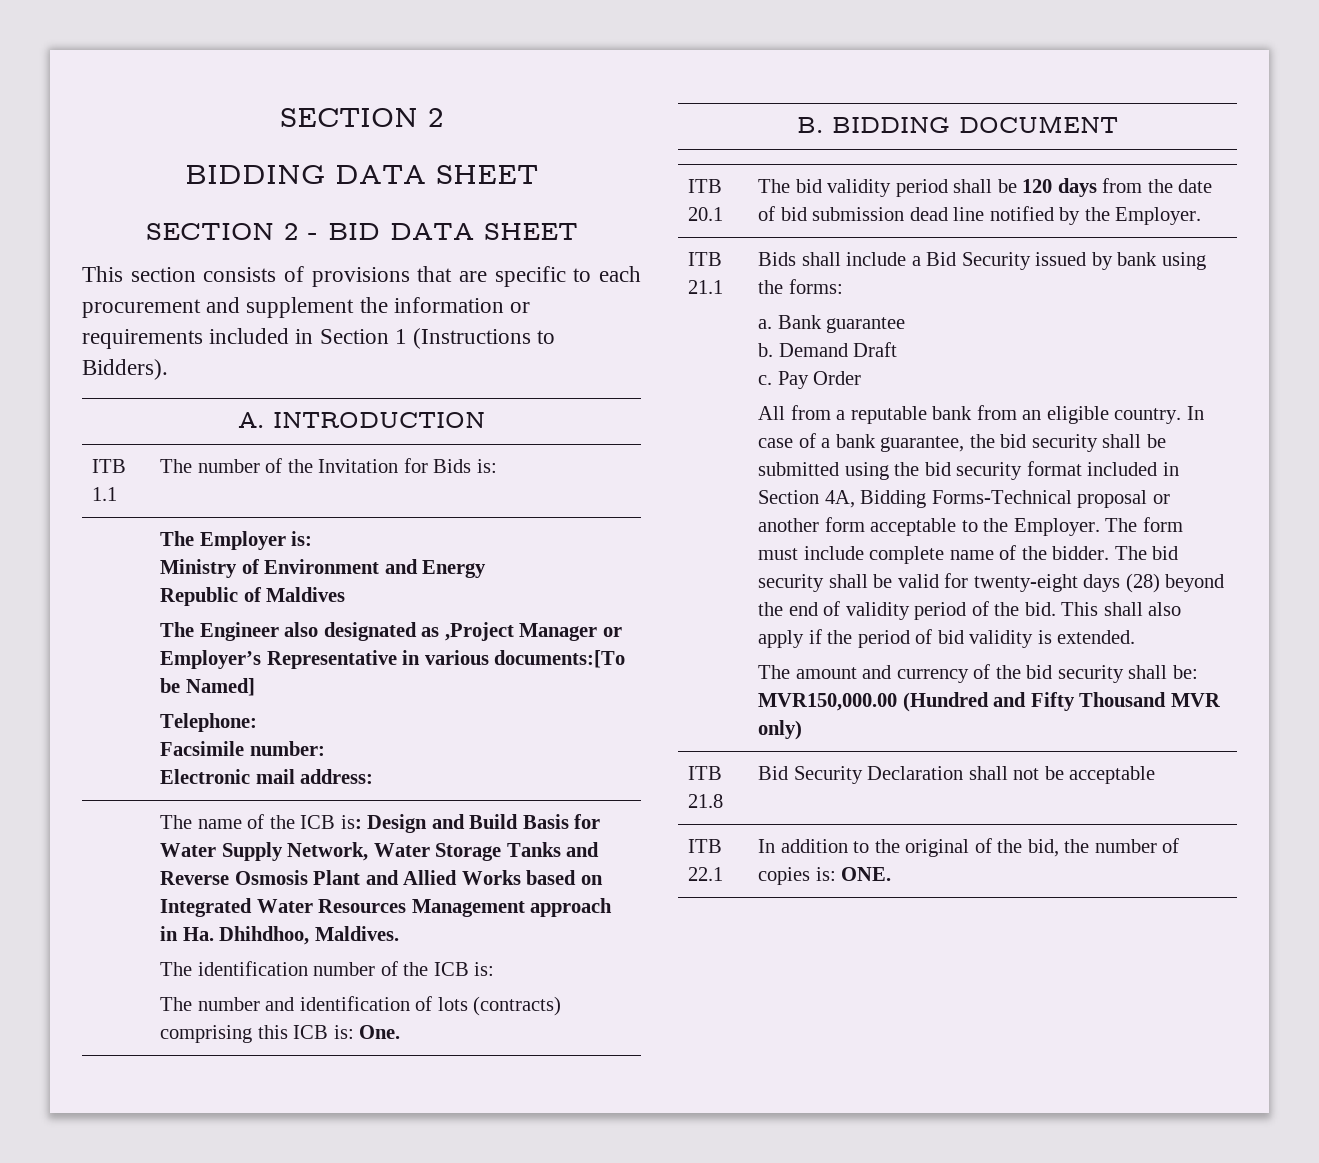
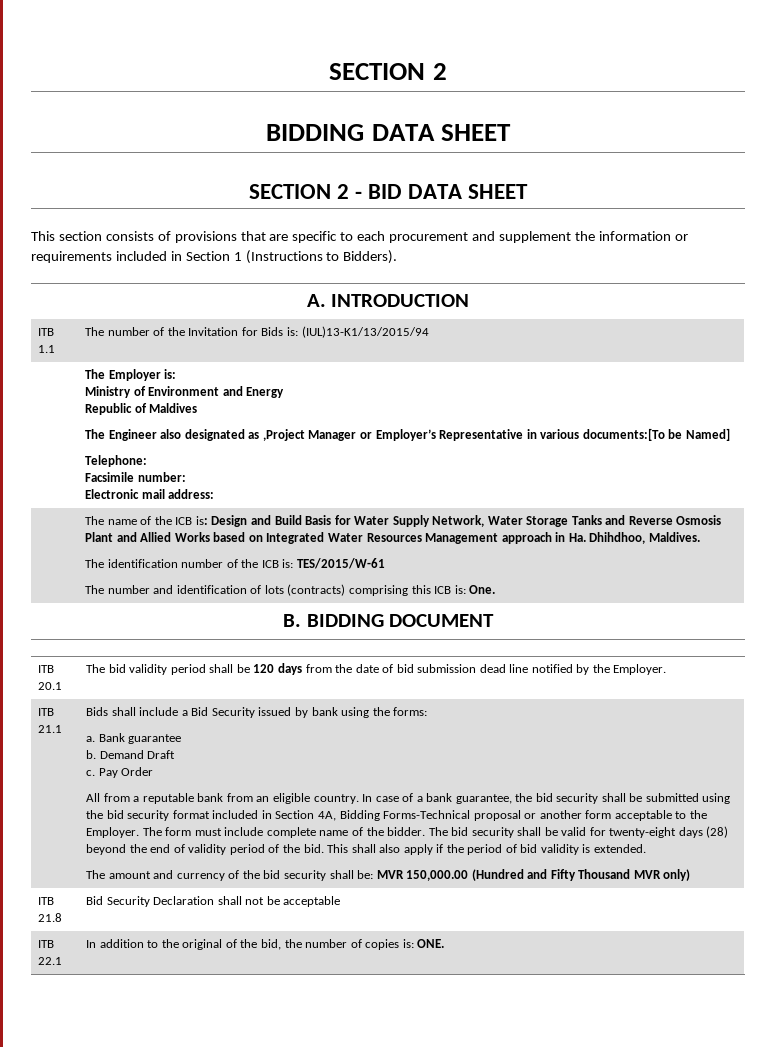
- ITB 1.1 | The number of the Invitation for Bids is:
+ ITB 1.1 | The number of the Invitation for Bids is: (IUL)13-K1/13/2015/94
- The identification number of the ICB is:
+ The identification number of the ICB is: TES/2015/W-61
- The amount and currency of the bid security shall be: MVR150,000.00 (Hundred and Fifty Thousand MVR only)
+ The amount and currency of the bid security shall be: MVR 150,000.00 (Hundred and Fifty Thousand MVR only)

